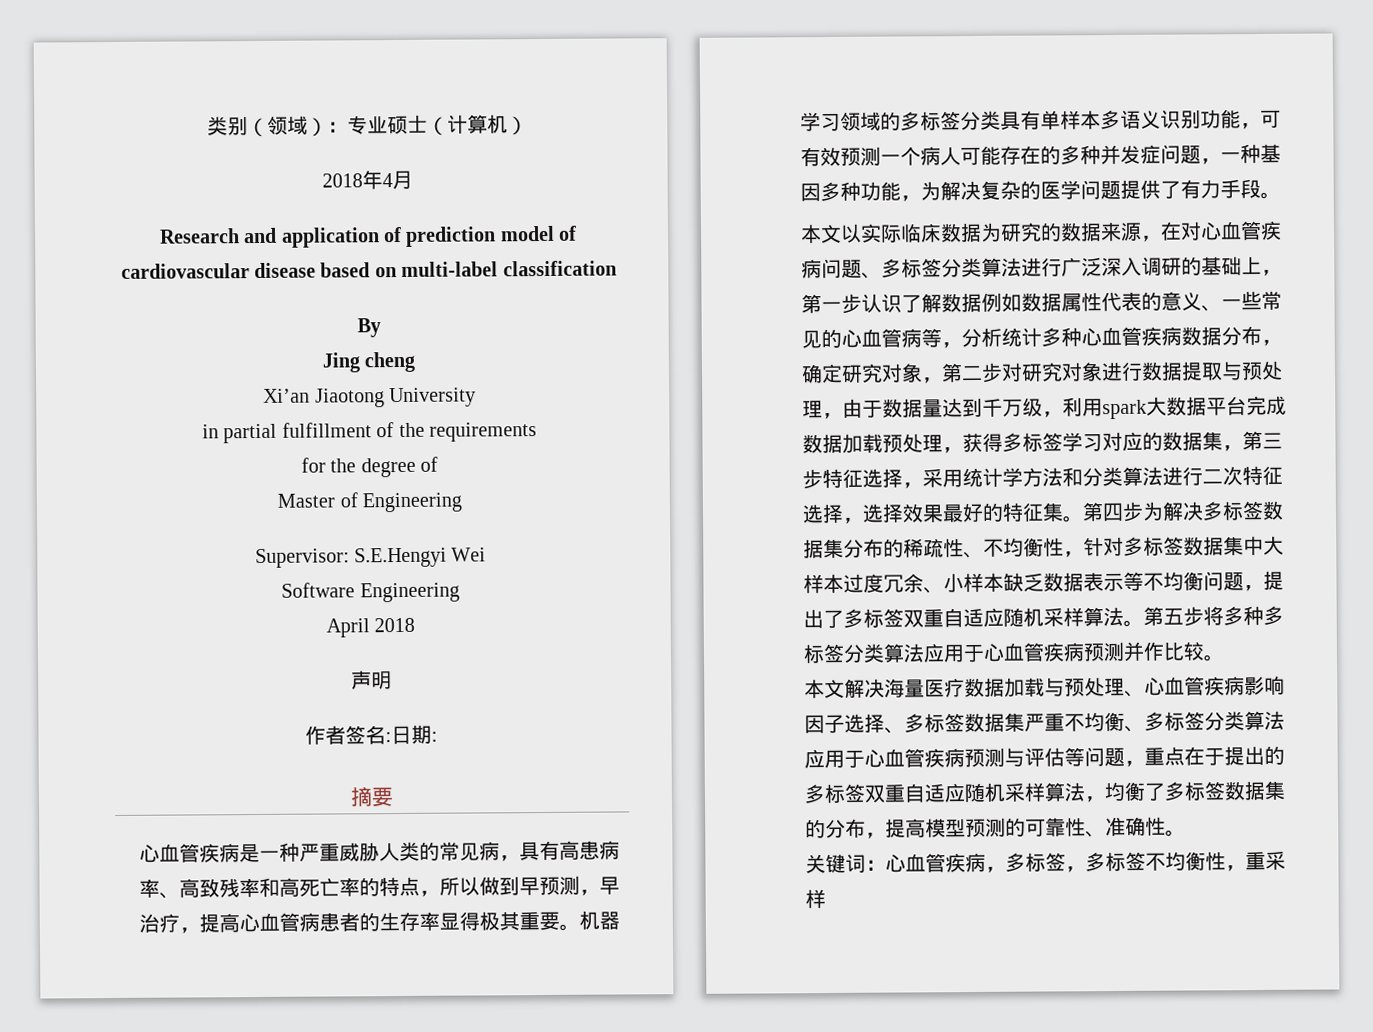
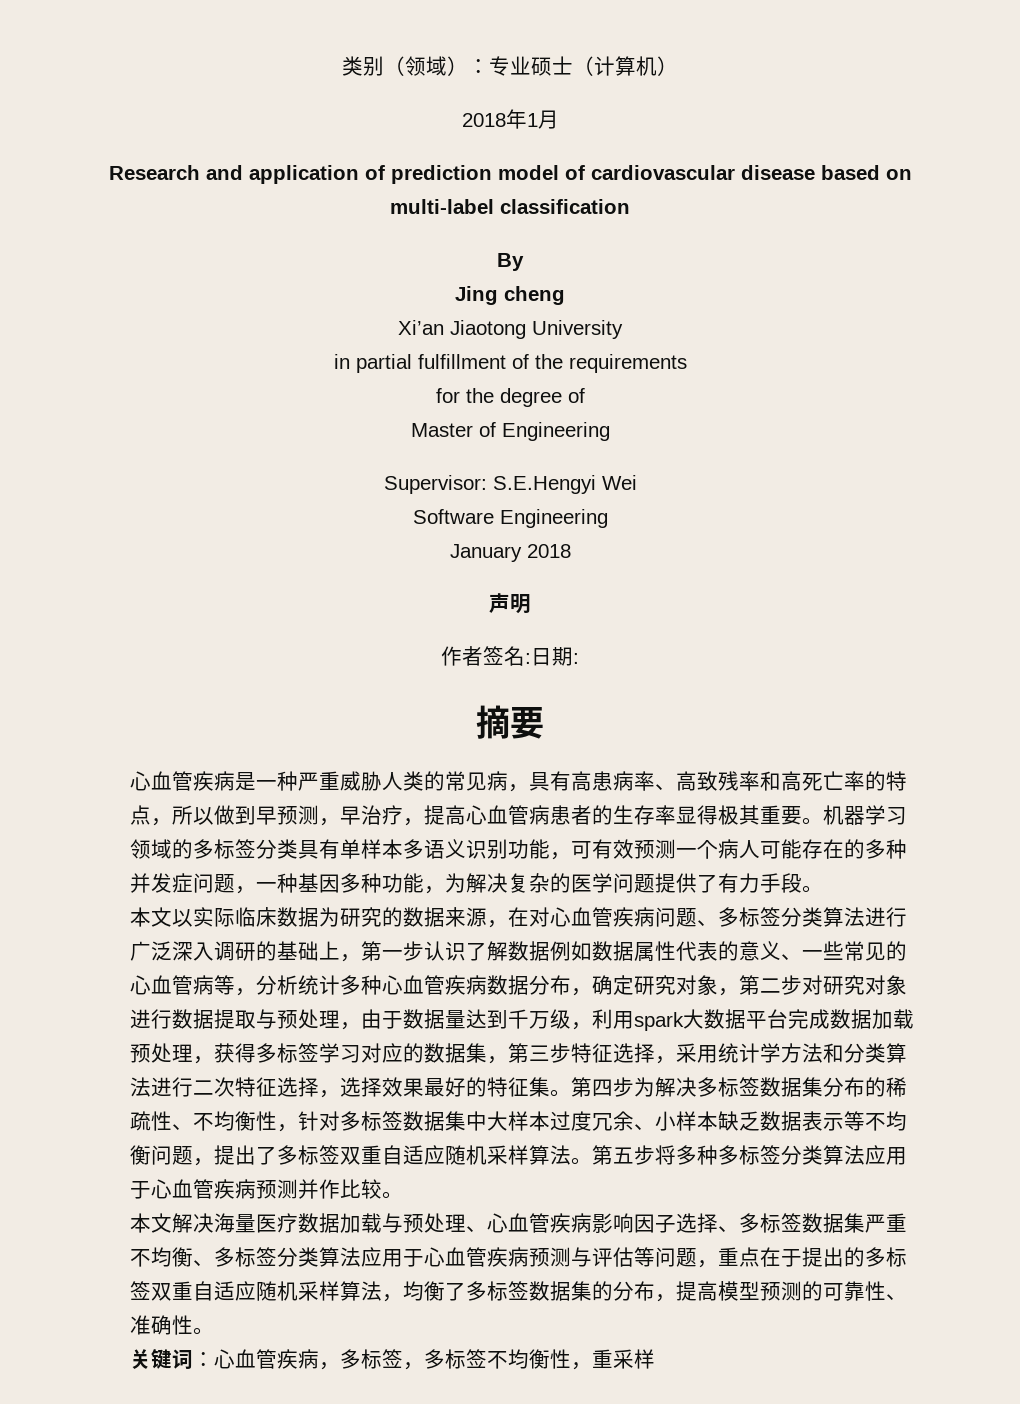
- 2018年4月
+ 2018年1月
- April 2018
+ January 2018

